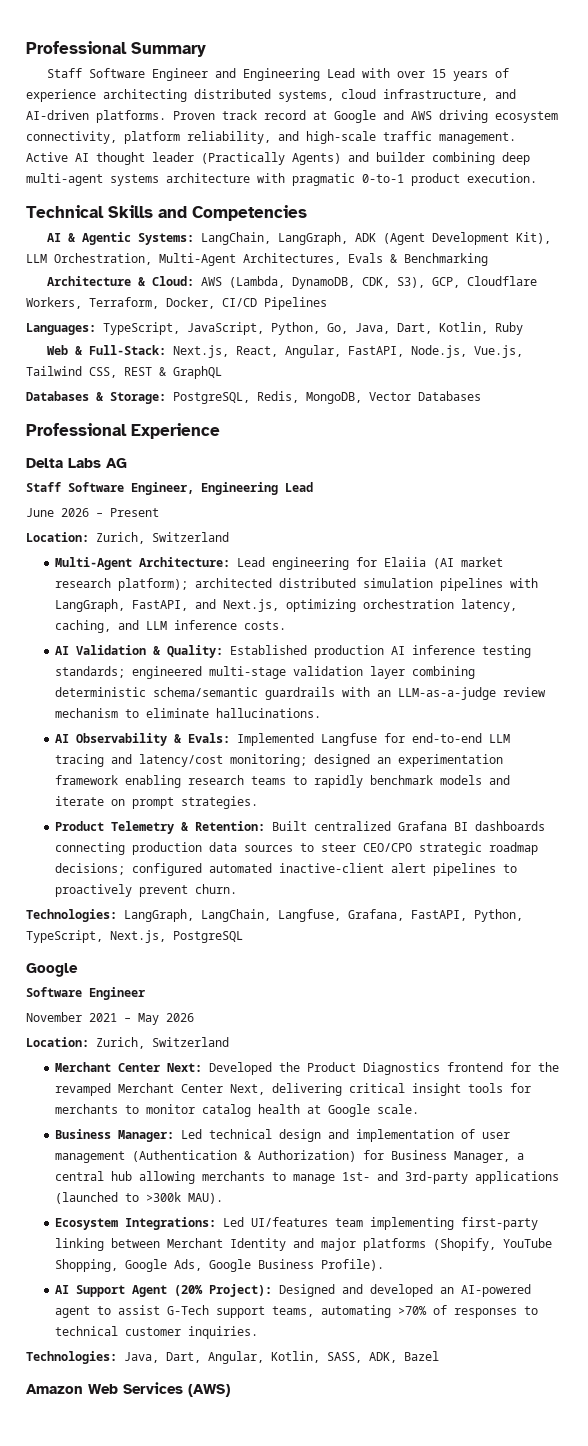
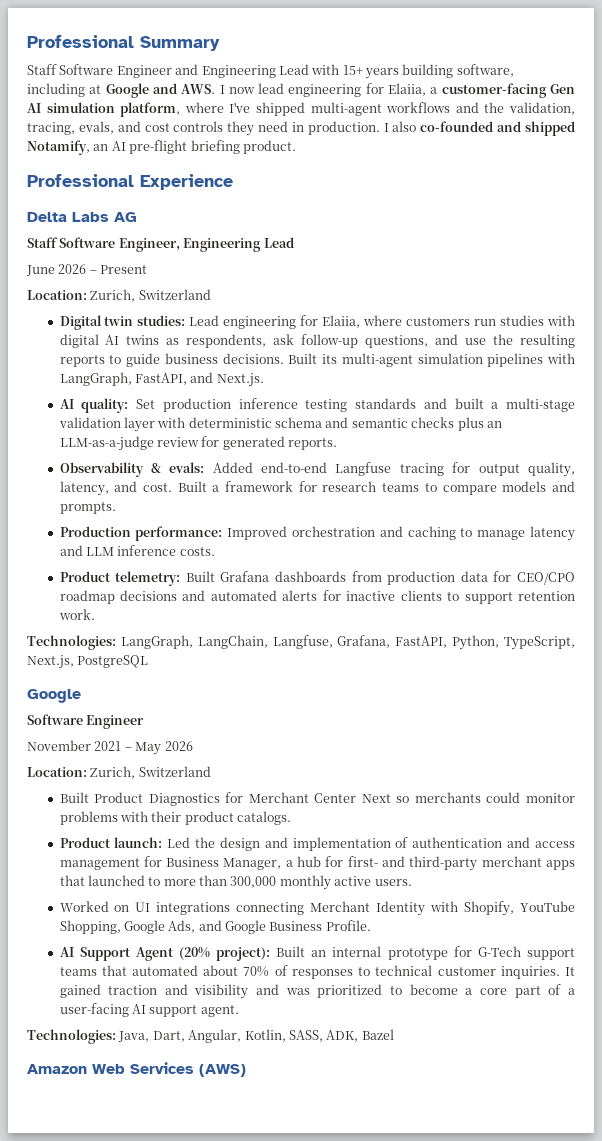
- Staff Software Engineer and Engineering Lead with over 15 years of experience architecting distributed systems, cloud infrastructure, and AI-driven platforms. Proven track record at Google and AWS driving ecosystem connectivity, platform reliability, and high-scale traffic management. Active AI thought leader (Practically Agents) and builder combining deep multi-agent systems architecture with pragmatic 0-to-1 product execution.
- Technical Skills and Competencies
- AI & Agentic Systems: LangChain, LangGraph, ADK (Agent Development Kit), LLM Orchestration, Multi-Agent Architectures, Evals & Benchmarking
- Architecture & Cloud: AWS (Lambda, DynamoDB, CDK, S3), GCP, Cloudflare Workers, Terraform, Docker, CI/CD Pipelines
- Languages: TypeScript, JavaScript, Python, Go, Java, Dart, Kotlin, Ruby
- Web & Full-Stack: Next.js, React, Angular, FastAPI, Node.js, Vue.js, Tailwind CSS, REST & GraphQL
- Databases & Storage: PostgreSQL, Redis, MongoDB, Vector Databases
+ Staff Software Engineer and Engineering Lead with 15+ years building software, including at Google and AWS. I now lead engineering for Elaiia, a customer-facing Gen AI simulation platform, where I've shipped multi-agent workflows and the validation, tracing, evals, and cost controls they need in production. I also co-founded and shipped Notamify, an AI pre-flight briefing product.
- Multi-Agent Architecture: Lead engineering for Elaiia (AI market research platform); architected distributed simulation pipelines with LangGraph, FastAPI, and Next.js, optimizing orchestration latency, caching, and LLM inference costs.
- AI Validation & Quality: Established production AI inference testing standards; engineered multi-stage validation layer combining deterministic schema/semantic guardrails with an LLM-as-a-judge review mechanism to eliminate hallucinations.
- AI Observability & Evals: Implemented Langfuse for end-to-end LLM tracing and latency/cost monitoring; designed an experimentation framework enabling research teams to rapidly benchmark models and iterate on prompt strategies.
- Product Telemetry & Retention: Built centralized Grafana BI dashboards connecting production data sources to steer CEO/CPO strategic roadmap decisions; configured automated inactive-client alert pipelines to proactively prevent churn.
+ Digital twin studies: Lead engineering for Elaiia, where customers run studies with digital AI twins as respondents, ask follow-up questions, and use the resulting reports to guide business decisions. Built its multi-agent simulation pipelines with LangGraph, FastAPI, and Next.js.
+ AI quality: Set production inference testing standards and built a multi-stage validation layer with deterministic schema and semantic checks plus an LLM-as-a-judge review for generated reports.
+ Observability & evals: Added end-to-end Langfuse tracing for output quality, latency, and cost. Built a framework for research teams to compare models and prompts.
+ Production performance: Improved orchestration and caching to manage latency and LLM inference costs.
+ Product telemetry: Built Grafana dashboards from production data for CEO/CPO roadmap decisions and automated alerts for inactive clients to support retention work.
- Merchant Center Next: Developed the Product Diagnostics frontend for the revamped Merchant Center Next, delivering critical insight tools for merchants to monitor catalog health at Google scale.
- Business Manager: Led technical design and implementation of user management (Authentication & Authorization) for Business Manager, a central hub allowing merchants to manage 1st- and 3rd-party applications (launched to >300k MAU).
- Ecosystem Integrations: Led UI/features team implementing first-party linking between Merchant Identity and major platforms (Shopify, YouTube Shopping, Google Ads, Google Business Profile).
+ Built Product Diagnostics for Merchant Center Next so merchants could monitor problems with their product catalogs.
+ Product launch: Led the design and implementation of authentication and access management for Business Manager, a hub for first- and third-party merchant apps that launched to more than 300,000 monthly active users.
+ Worked on UI integrations connecting Merchant Identity with Shopify, YouTube Shopping, Google Ads, and Google Business Profile.
- AI Support Agent (20% Project): Designed and developed an AI-powered agent to assist G-Tech support teams, automating >70% of responses to technical customer inquiries.
+ AI Support Agent (20% project): Built an internal prototype for G-Tech support teams that automated about 70% of responses to technical customer inquiries. It gained traction and visibility and was prioritized to become a core part of a user-facing AI support agent.

